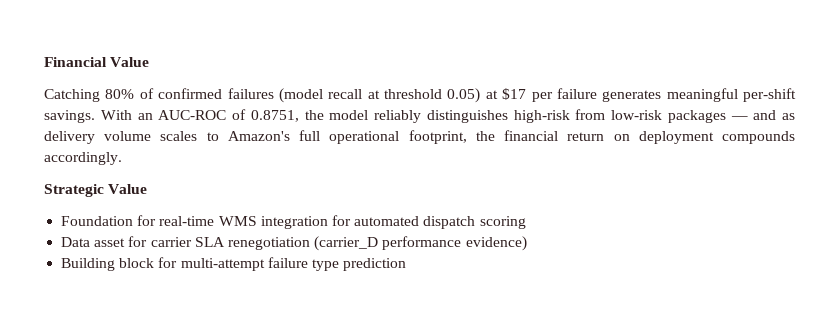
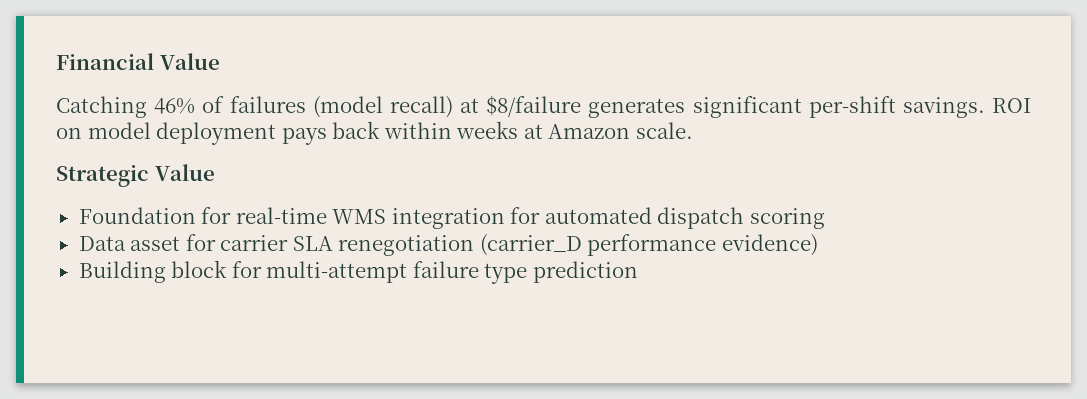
- Catching 80% of confirmed failures (model recall at threshold 0.05) at $17 per failure generates meaningful per-shift savings. With an AUC-ROC of 0.8751, the model reliably distinguishes high-risk from low-risk packages — and as delivery volume scales to Amazon's full operational footprint, the financial return on deployment compounds accordingly.
+ Catching 46% of failures (model recall) at $8/failure generates significant per-shift savings. ROI on model deployment pays back within weeks at Amazon scale.

